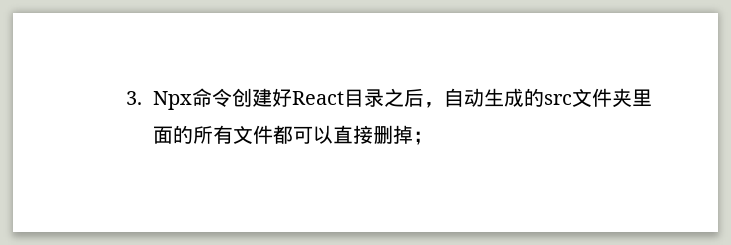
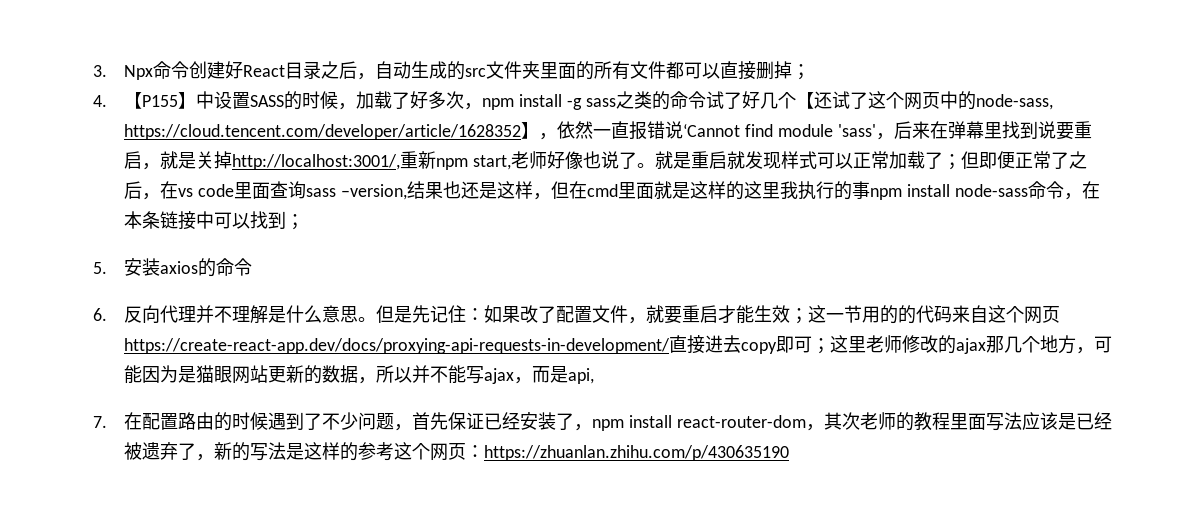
+ 4.【P155】中设置SASS的时候，加载了好多次，npm install -g sass之类的命令试了好几个【还试了这个网页中的node-sass, https://cloud.tencent.com/developer/article/1628352】，依然一直报错说‘Cannot find module 'sass'，后来在弹幕里找到说要重启，就是关掉http://localhost:3001/,重新npm start,老师好像也说了。就是重启就发现样式可以正常加载了；但即便正常了之后，在vs code里面查询sass –version,结果也还是这样，但在cmd里面就是这样的这里我执行的事npm install node-sass命令，在本条链接中可以找到；
+ 5.安装axios的命令
+ 6.反向代理并不理解是什么意思。但是先记住：如果改了配置文件，就要重启才能生效；这一节用的的代码来自这个网页https://create-react-app.dev/docs/proxying-api-requests-in-development/直接进去copy即可；这里老师修改的ajax那几个地方，可能因为是猫眼网站更新的数据，所以并不能写ajax，而是api,
+ 7.在配置路由的时候遇到了不少问题，首先保证已经安装了，npm install react-router-dom，其次老师的教程里面写法应该是已经被遗弃了，新的写法是这样的参考这个网页：https://zhuanlan.zhihu.com/p/430635190

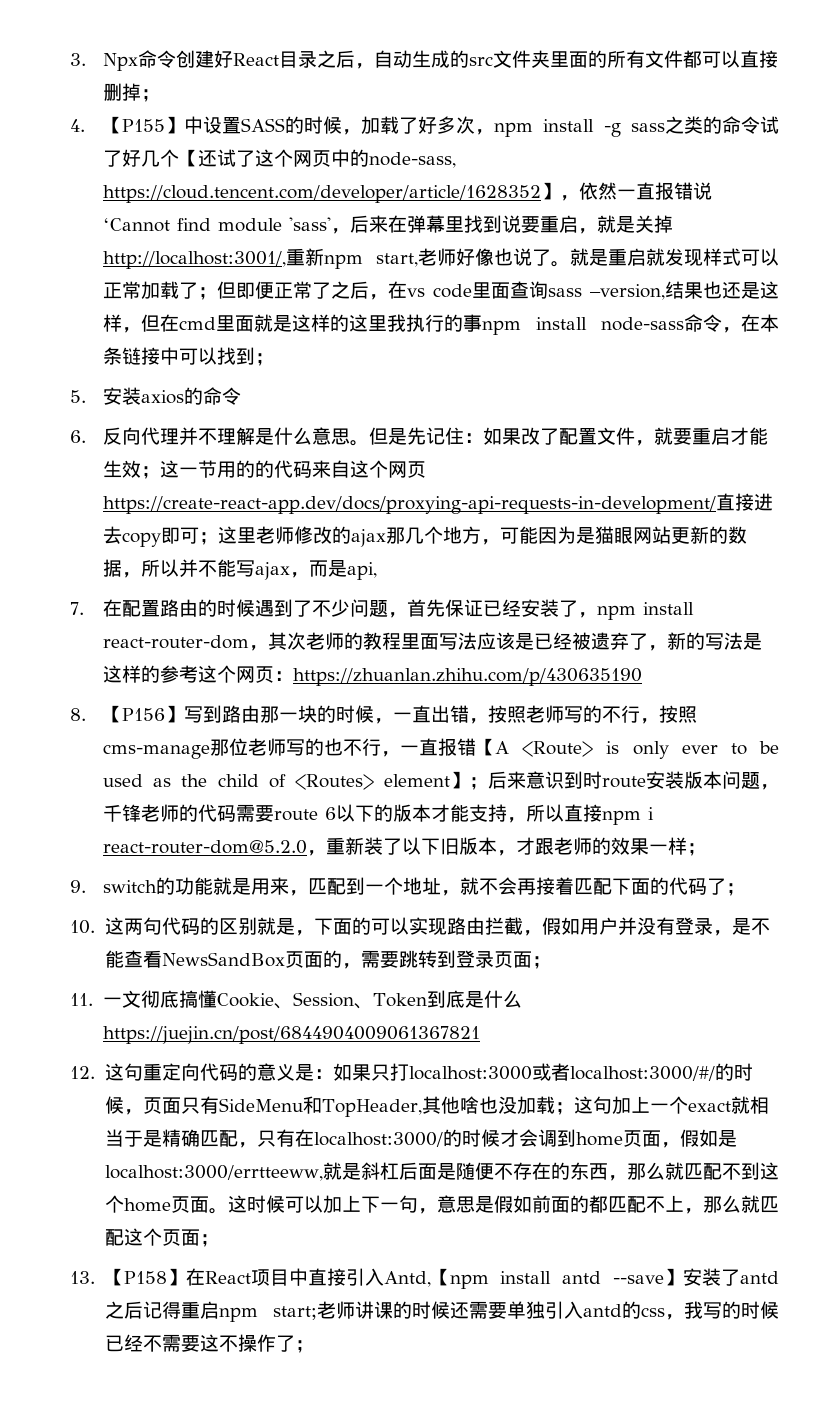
+ 8.【P156】写到路由那一块的时候，一直出错，按照老师写的不行，按照cms-manage那位老师写的也不行，一直报错【A <Route> is only ever to be used as the child of <Routes> element】；后来意识到时route安装版本问题，千锋老师的代码需要route 6以下的版本才能支持，所以直接npm i react-router-dom@5.2.0，重新装了以下旧版本，才跟老师的效果一样；
+ 9. switch的功能就是用来，匹配到一个地址，就不会再接着匹配下面的代码了；
+ 10.这两句代码的区别就是，下面的可以实现路由拦截，假如用户并没有登录，是不能查看NewsSandBox页面的，需要跳转到登录页面；
+ 11.一文彻底搞懂Cookie、Session、Token到底是什么https://juejin.cn/post/6844904009061367821
+ 12.这句重定向代码的意义是：如果只打localhost:3000或者localhost:3000/#/的时候，页面只有SideMenu和TopHeader,其他啥也没加载；这句加上一个exact就相当于是精确匹配，只有在localhost:3000/的时候才会调到home页面，假如是localhost:3000/errtteeww,就是斜杠后面是随便不存在的东西，那么就匹配不到这个home页面。这时候可以加上下一句，意思是假如前面的都匹配不上，那么就匹配这个页面；
+ 13.【P158】在React项目中直接引入Antd,【npm install antd --save】安装了antd之后记得重启npm start;老师讲课的时候还需要单独引入antd的css，我写的时候已经不需要这不操作了；

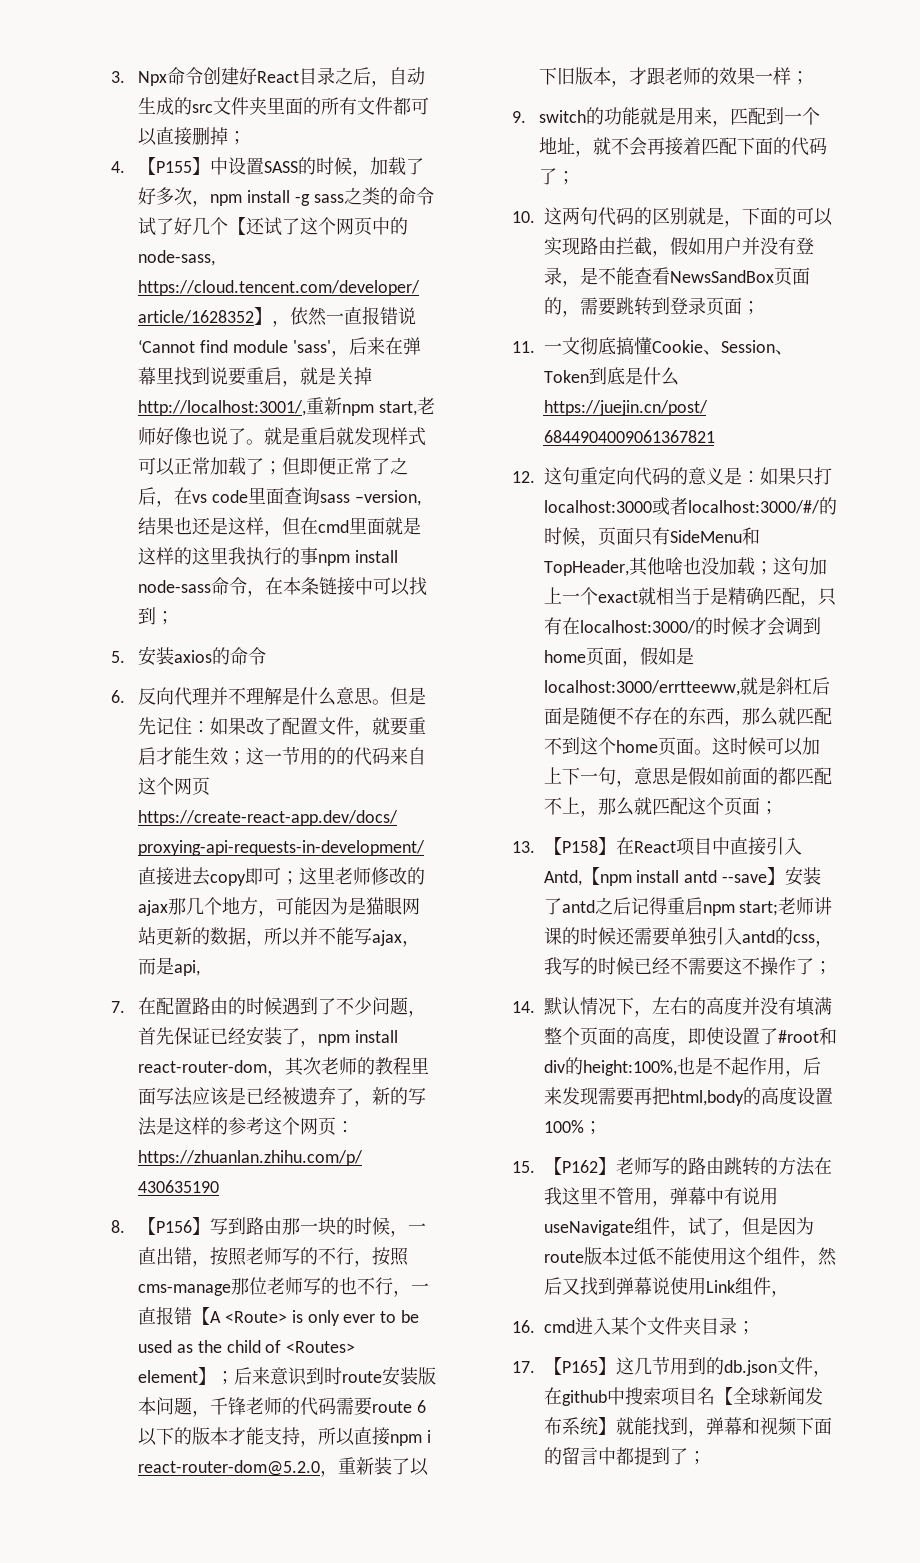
+ 14.默认情况下，左右的高度并没有填满整个页面的高度，即使设置了#root和div的height:100%,也是不起作用，后来发现需要再把html,body的高度设置100%；
+ 15.【P162】老师写的路由跳转的方法在我这里不管用，弹幕中有说用useNavigate组件，试了，但是因为route版本过低不能使用这个组件，然后又找到弹幕说使用Link组件，
+ 16. cmd进入某个文件夹目录；
+ 17.【P165】这几节用到的db.json文件，在github中搜索项目名【全球新闻发布系统】就能找到，弹幕和视频下面的留言中都提到了；

